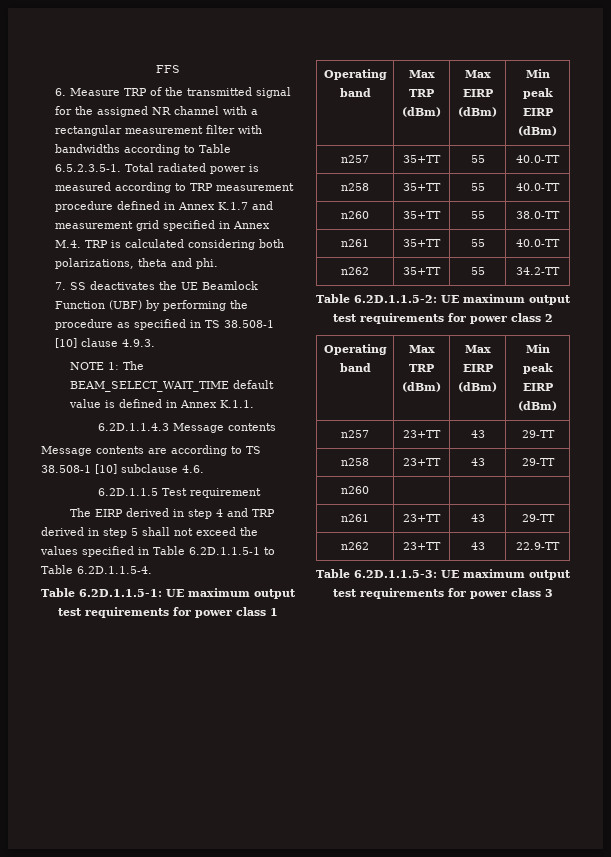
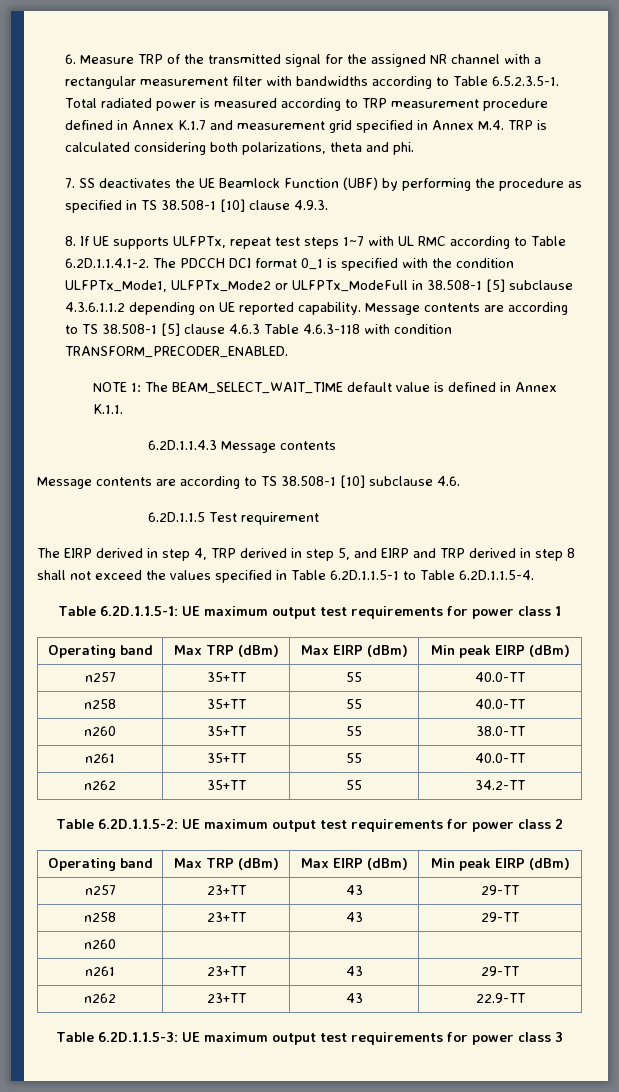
- FFS
+ 8. If UE supports ULFPTx, repeat test steps 1~7 with UL RMC according to Table 6.2D.1.1.4.1-2. The PDCCH DCI format 0_1 is specified with the condition ULFPTx_Mode1, ULFPTx_Mode2 or ULFPTx_ModeFull in 38.508-1 [5] subclause 4.3.6.1.1.2 depending on UE reported capability. Message contents are according to TS 38.508-1 [5] clause 4.6.3 Table 4.6.3-118 with condition TRANSFORM_PRECODER_ENABLED.
- The EIRP derived in step 4 and TRP derived in step 5 shall not exceed the values specified in Table 6.2D.1.1.5-1 to Table 6.2D.1.1.5-4.
+ The EIRP derived in step 4, TRP derived in step 5, and EIRP and TRP derived in step 8 shall not exceed the values specified in Table 6.2D.1.1.5-1 to Table 6.2D.1.1.5-4.

